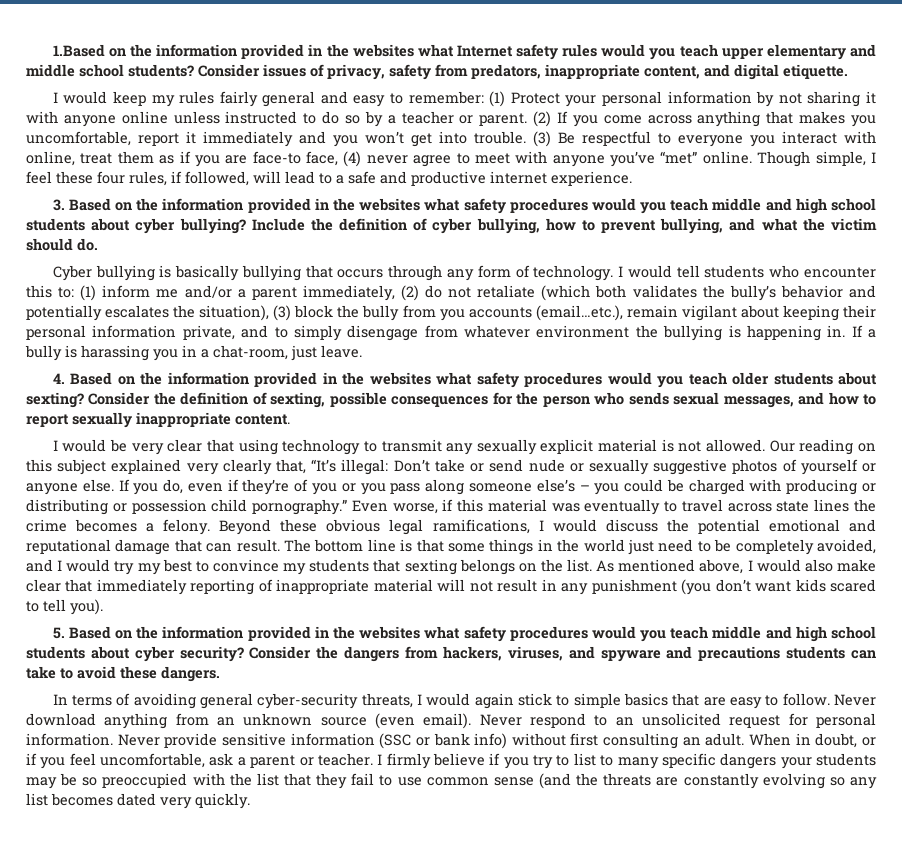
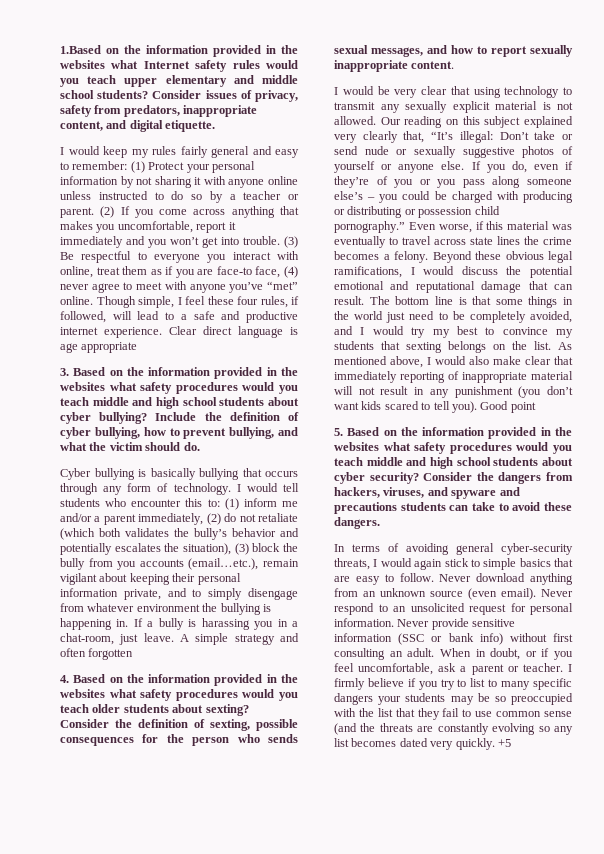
+ Clear direct language is age appropriate
+ A simple strategy and often forgotten
+ Good point
+ +5

